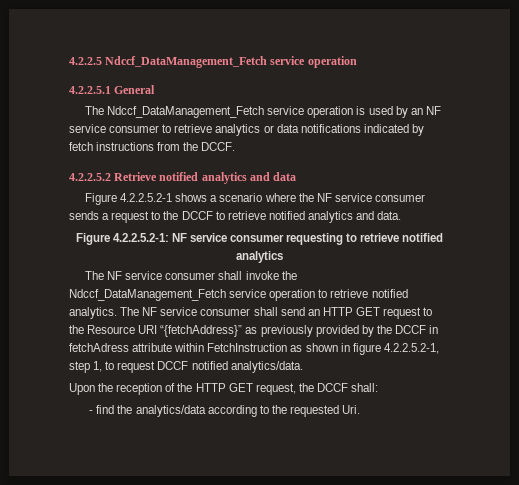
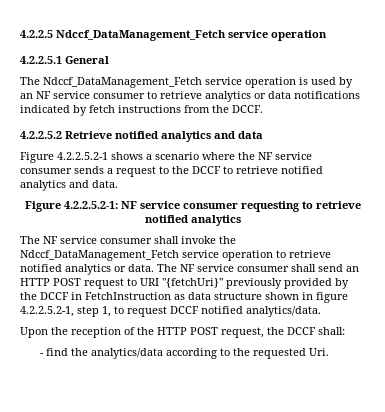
- The NF service consumer shall invoke the Ndccf_DataManagement_Fetch service operation to retrieve notified analytics.
+ The NF service consumer shall invoke the Ndccf_DataManagement_Fetch service operation to retrieve notified analytics or data.
- The NF service consumer shall send an HTTP GET request to the Resource URI “{fetchAddress}” as previously provided by the DCCF in fetchAdress attribute within FetchInstruction as shown in figure 4.2.2.5.2-1, step 1, to request DCCF notified analytics/data.
+ The NF service consumer shall send an HTTP POST request to URI "{fetchUri}" previously provided by the DCCF in FetchInstruction as data structure shown in figure 4.2.2.5.2-1, step 1, to request DCCF notified analytics/data.
- Upon the reception of the HTTP GET request, the DCCF shall:
+ Upon the reception of the HTTP POST request, the DCCF shall:

